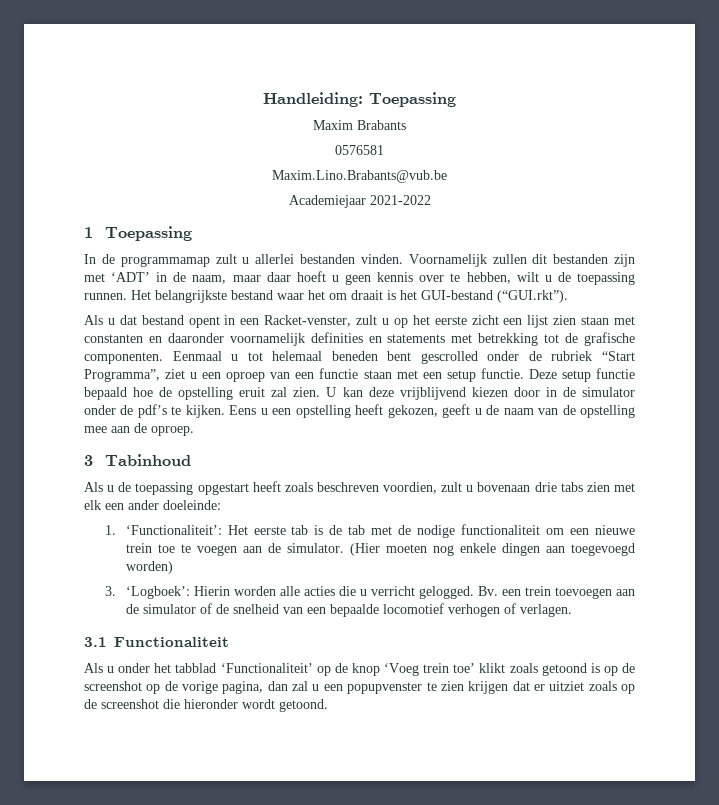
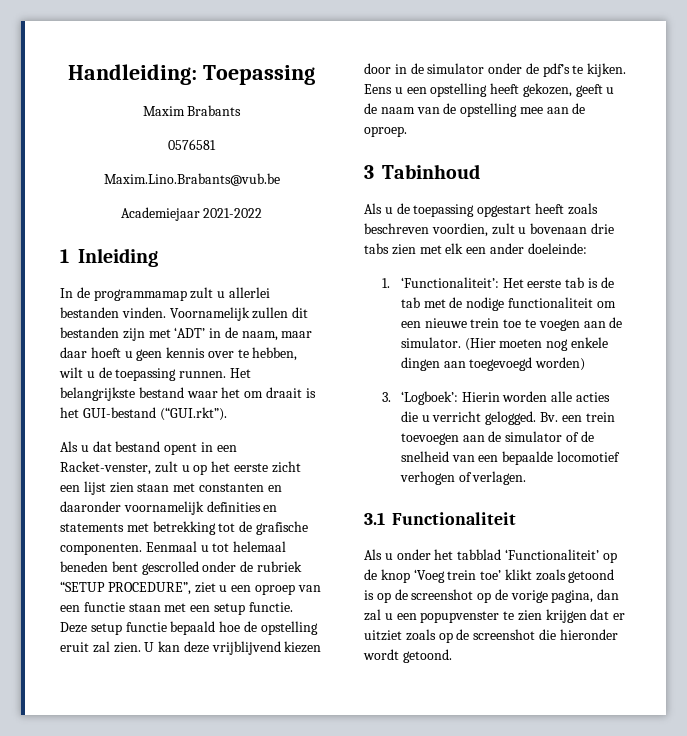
- 1 Toepassing
+ 1 Inleiding
- Eenmaal u tot helemaal beneden bent gescrolled onder de rubriek “Start Programma”, ziet u een oproep van een functie staan met een setup functie.
+ Eenmaal u tot helemaal beneden bent gescrolled onder de rubriek “SETUP PROCEDURE”, ziet u een oproep van een functie staan met een setup functie.

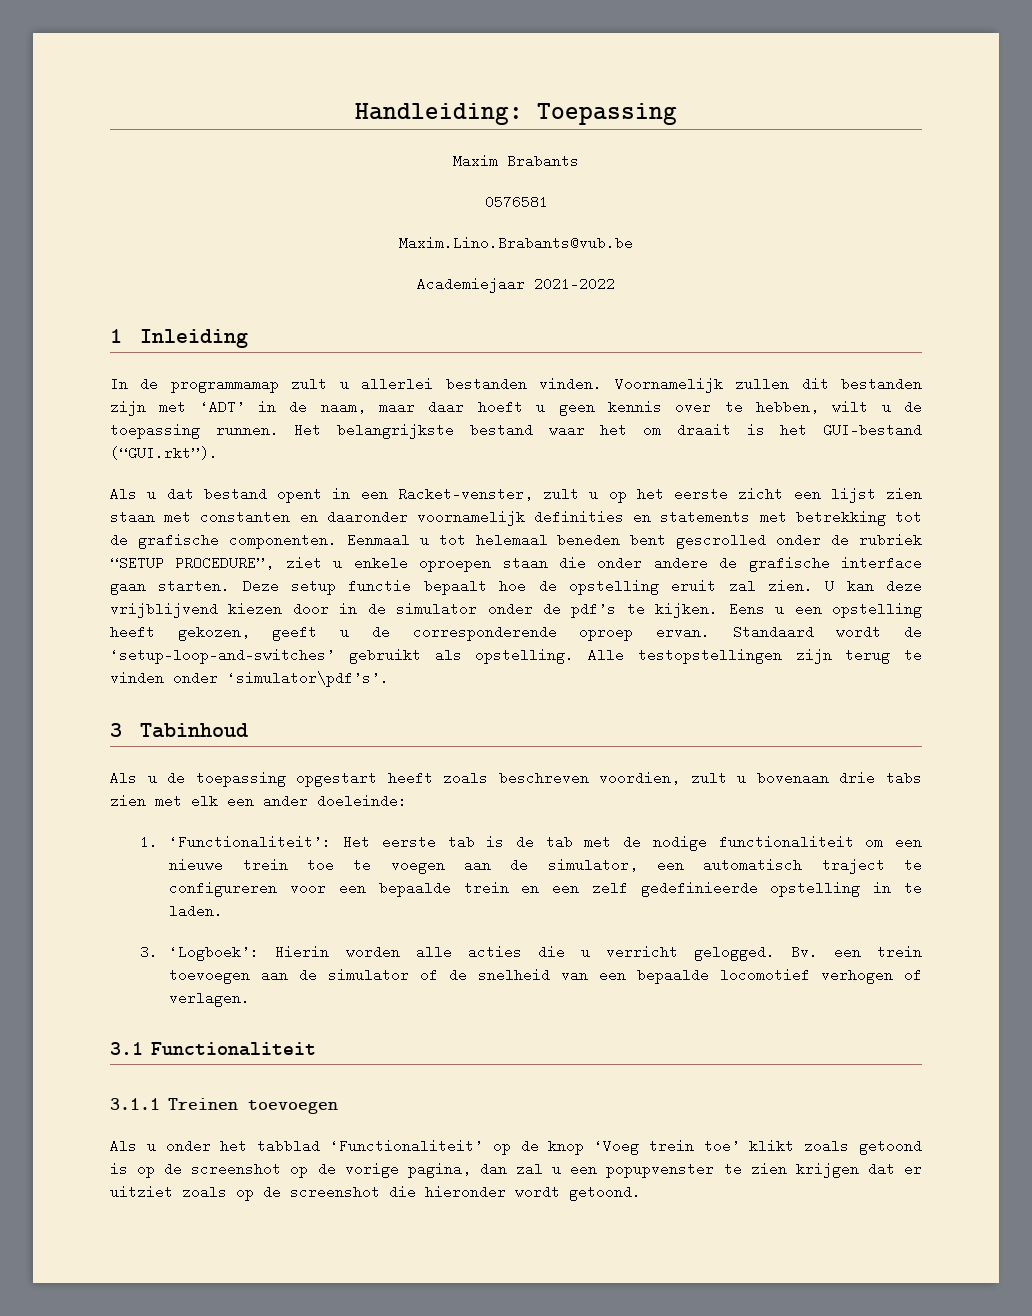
- Eenmaal u tot helemaal beneden bent gescrolled onder de rubriek “SETUP PROCEDURE”, ziet u een oproep van een functie staan met een setup functie.
+ Eenmaal u tot helemaal beneden bent gescrolled onder de rubriek “SETUP PROCEDURE”, ziet u enkele oproepen staan die onder andere de grafische interface gaan starten.
- Deze setup functie bepaald hoe de opstelling eruit zal zien.
+ Deze setup functie bepaalt hoe de opstelling eruit zal zien.
- Eens u een opstelling heeft gekozen, geeft u de naam van de opstelling mee aan de oproep.
+ Eens u een opstelling heeft gekozen, geeft u de corresponderende oproep ervan. Standaard wordt de ‘setup-loop-and-switches’ gebruikt als opstelling. Alle testopstellingen zijn terug te vinden onder ‘simulator\pdf’s’.
- 1. ‘Functionaliteit’: Het eerste tab is de tab met de nodige functionaliteit om een nieuwe trein toe te voegen aan de simulator. (Hier moeten nog enkele dingen aan toegevoegd worden)
+ 1. ‘Functionaliteit’: Het eerste tab is de tab met de nodige functionaliteit om een nieuwe trein toe te voegen aan de simulator, een automatisch traject te configureren voor een bepaalde trein en een zelf gedefinieerde opstelling in te laden.
+ 3.1.1 Treinen toevoegen

